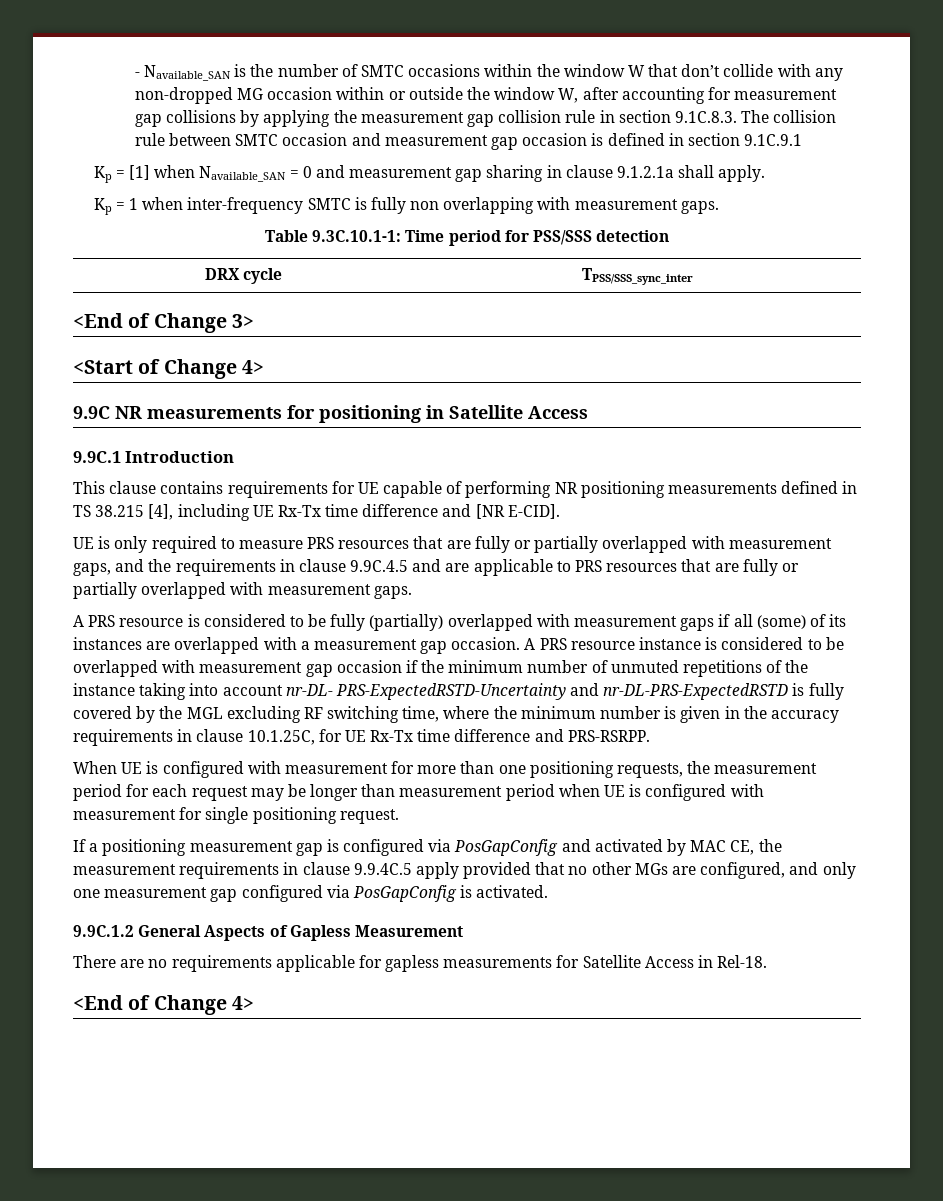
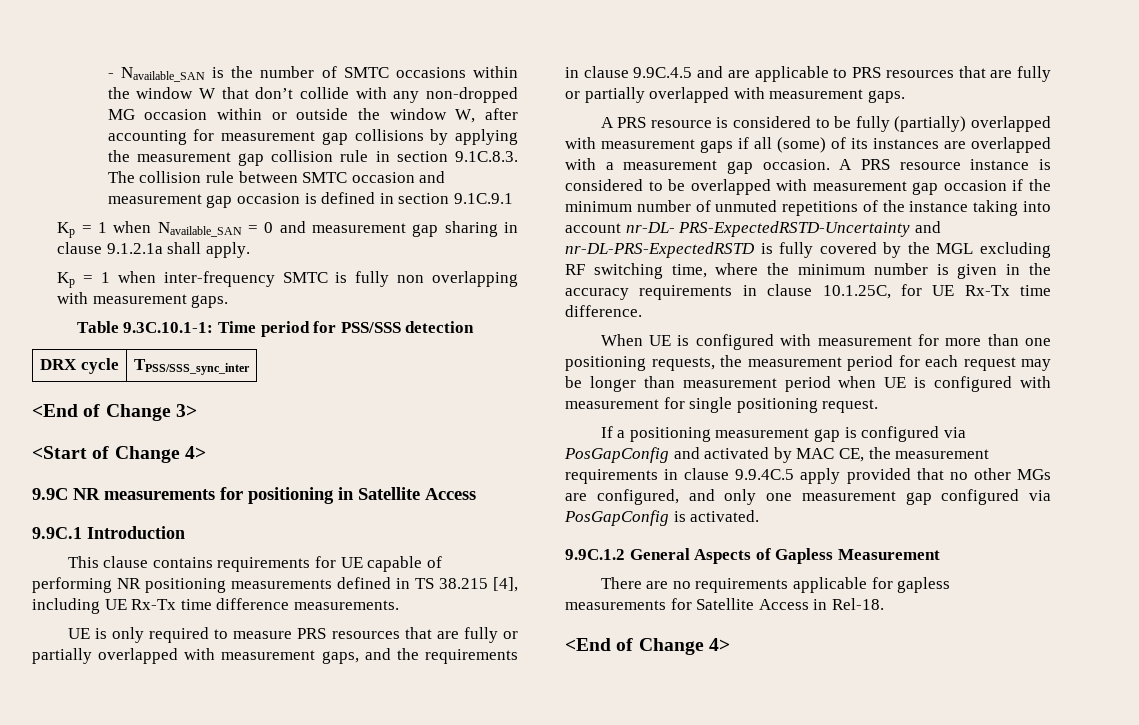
- Kp = [1] when Navailable_SAN = 0 and measurement gap sharing in clause 9.1.2.1a shall apply.
+ Kp = 1 when Navailable_SAN = 0 and measurement gap sharing in clause 9.1.2.1a shall apply.
- This clause contains requirements for UE capable of performing NR positioning measurements defined in TS 38.215 [4], including UE Rx-Tx time difference and [NR E-CID].
+ This clause contains requirements for UE capable of performing NR positioning measurements defined in TS 38.215 [4], including UE Rx-Tx time difference measurements.
- A PRS resource instance is considered to be overlapped with measurement gap occasion if the minimum number of unmuted repetitions of the instance taking into account nr-DL- PRS-ExpectedRSTD-Uncertainty and nr-DL-PRS-ExpectedRSTD is fully covered by the MGL excluding RF switching time, where the minimum number is given in the accuracy requirements in clause 10.1.25C, for UE Rx-Tx time difference and PRS-RSRPP.
+ A PRS resource instance is considered to be overlapped with measurement gap occasion if the minimum number of unmuted repetitions of the instance taking into account nr-DL- PRS-ExpectedRSTD-Uncertainty and nr-DL-PRS-ExpectedRSTD is fully covered by the MGL excluding RF switching time, where the minimum number is given in the accuracy requirements in clause 10.1.25C, for UE Rx-Tx time difference.

